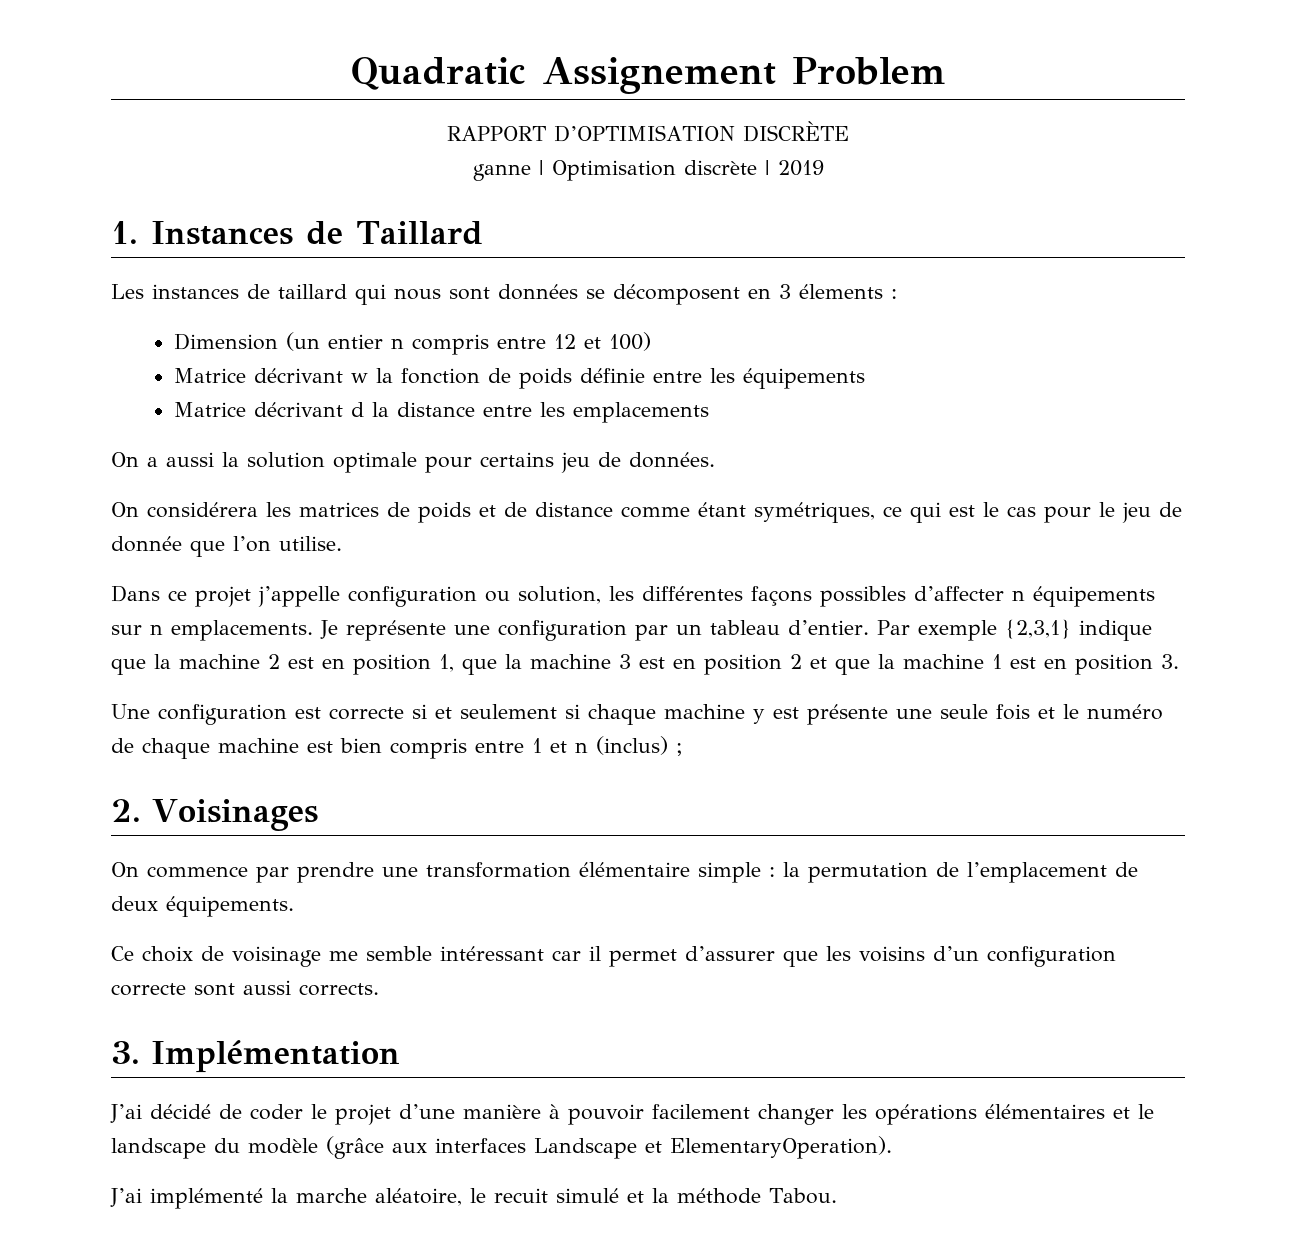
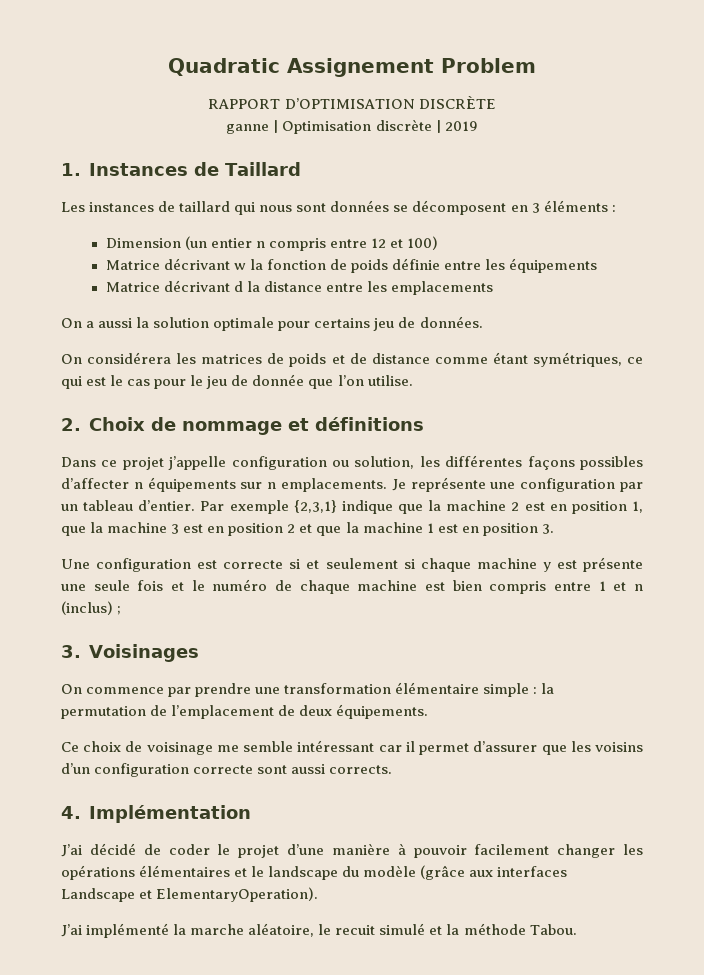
- Les instances de taillard qui nous sont données se décomposent en 3 élements :
+ Les instances de taillard qui nous sont données se décomposent en 3 éléments :
+ 2. Choix de nommage et définitions
- 2. Voisinages
+ 3. Voisinages
- 3. Implémentation
+ 4. Implémentation

